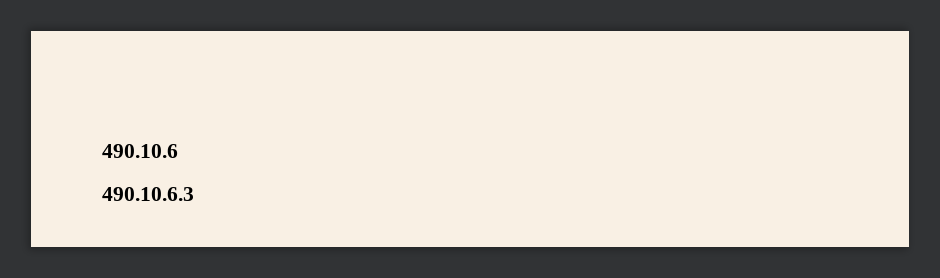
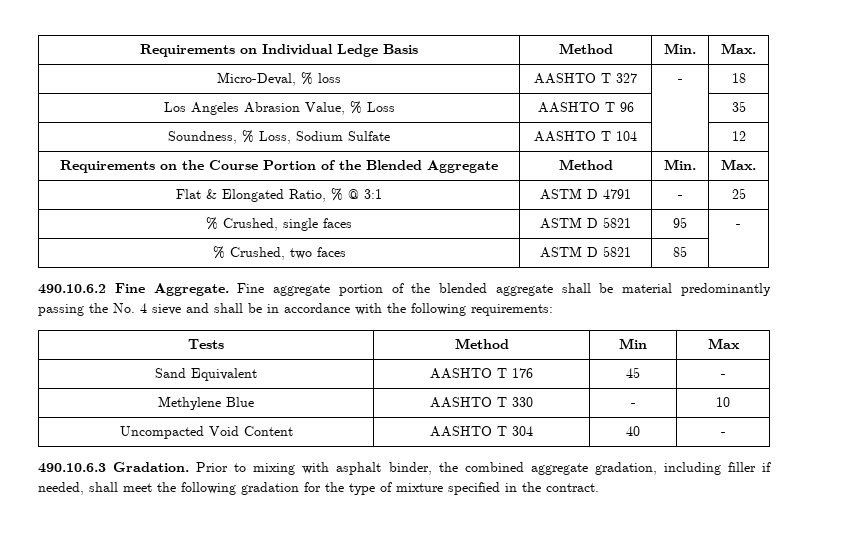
- 490.10.6
- 490.10.6.3
+ Requirements on Individual Ledge Basis | Method | Min. | Max.
+ Micro-Deval, % loss | AASHTO T 327 | - | 18
+ Los Angeles Abrasion Value, % Loss | AASHTO T 96 | | 35
+ Soundness, % Loss, Sodium Sulfate | AASHTO T 104 | | 12
+ Requirements on the Course Portion of the Blended Aggregate | Method | Min. | Max.
+ Flat & Elongated Ratio, % @ 3:1 | ASTM D 4791 | - | 25
+ % Crushed, single faces | ASTM D 5821 | 95 | -
+ % Crushed, two faces | ASTM D 5821 | 85 |
+ 490.10.6.2 Fine Aggregate. Fine aggregate portion of the blended aggregate shall be material predominantly passing the No. 4 sieve and shall be in accordance with the following requirements:
+ Tests | Method | Min | Max
+ Sand Equivalent | AASHTO T 176 | 45 | -
+ Methylene Blue | AASHTO T 330 | - | 10
+ Uncompacted Void Content | AASHTO T 304 | 40 | -
+ 490.10.6.3 Gradation. Prior to mixing with asphalt binder, the combined aggregate gradation, including filler if needed, shall meet the following gradation for the type of mixture specified in the contract.

